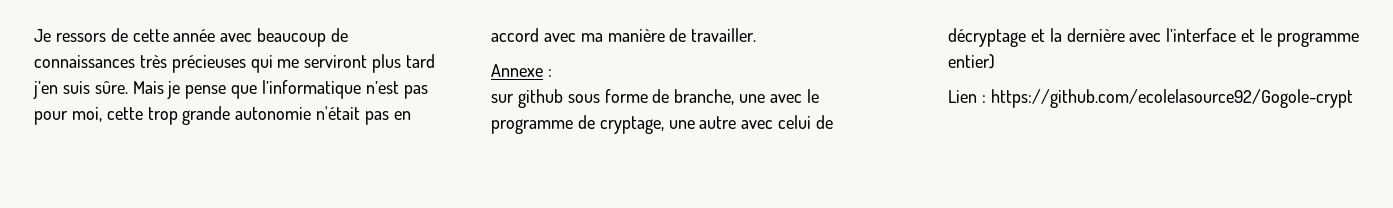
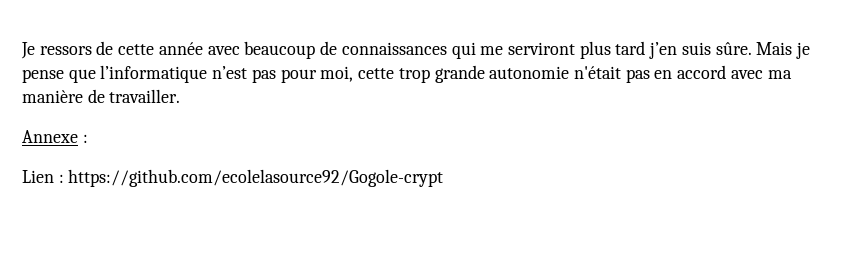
- Je ressors de cette année avec beaucoup de connaissances très précieuses qui me serviront plus tard j’en suis sûre.
+ Je ressors de cette année avec beaucoup de connaissances qui me serviront plus tard j’en suis sûre.
- sur github sous forme de branche, une avec le programme de cryptage, une autre avec celui de décryptage et la dernière avec l’interface et le programme entier)

